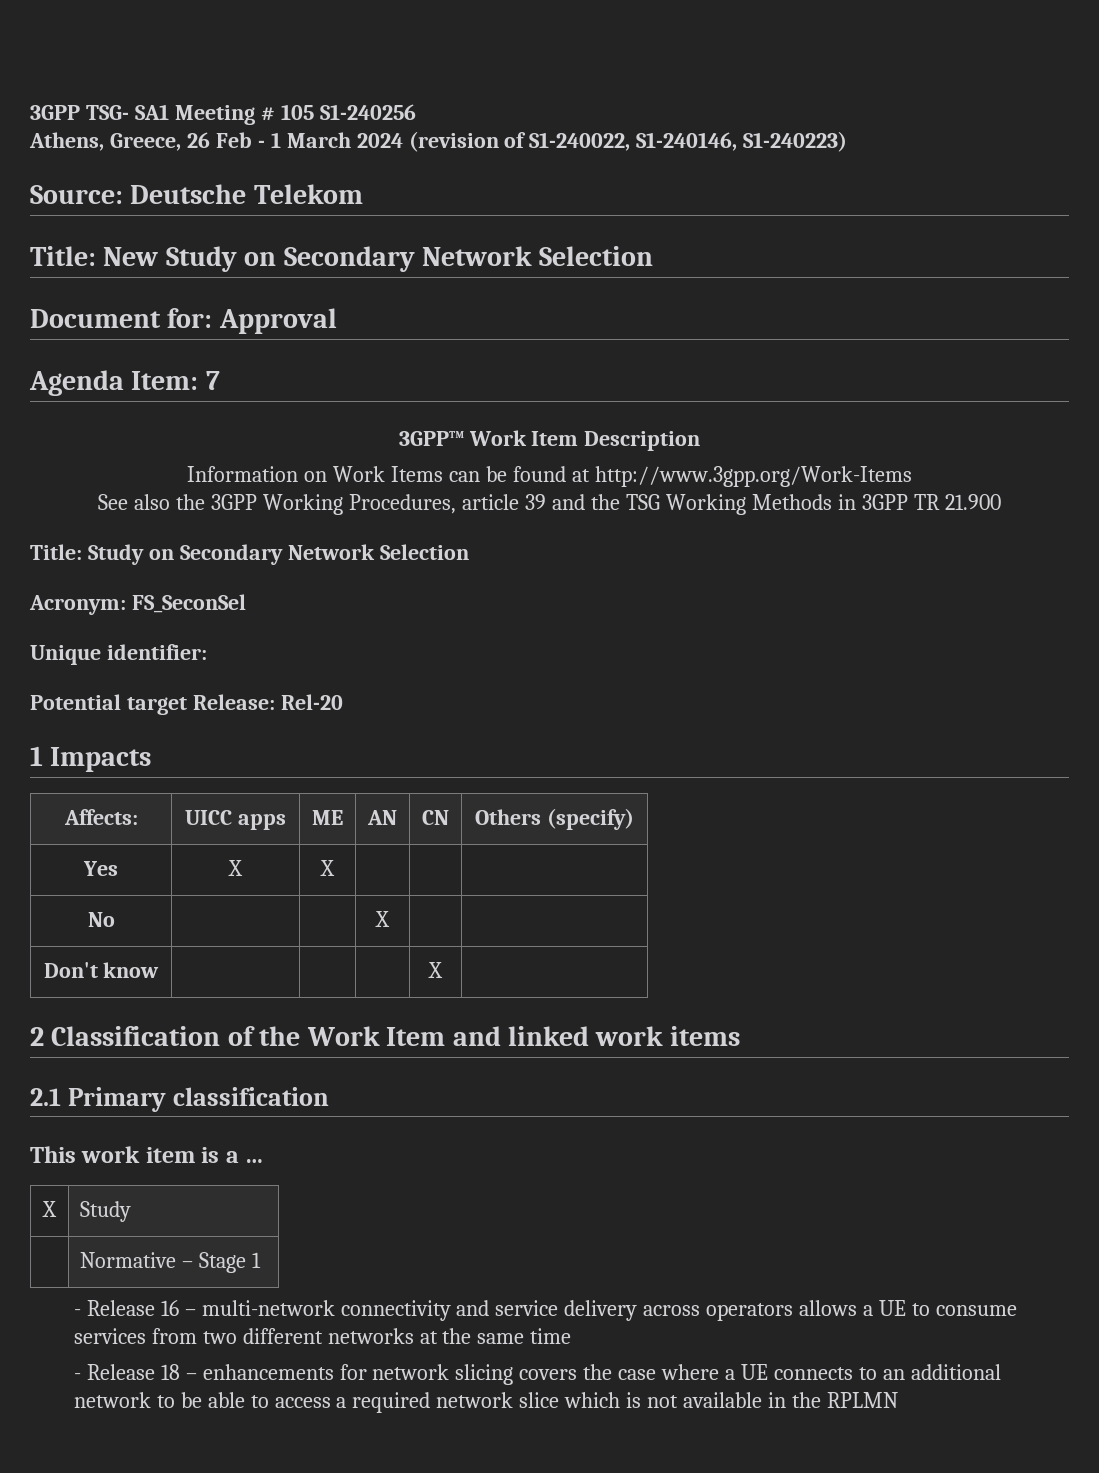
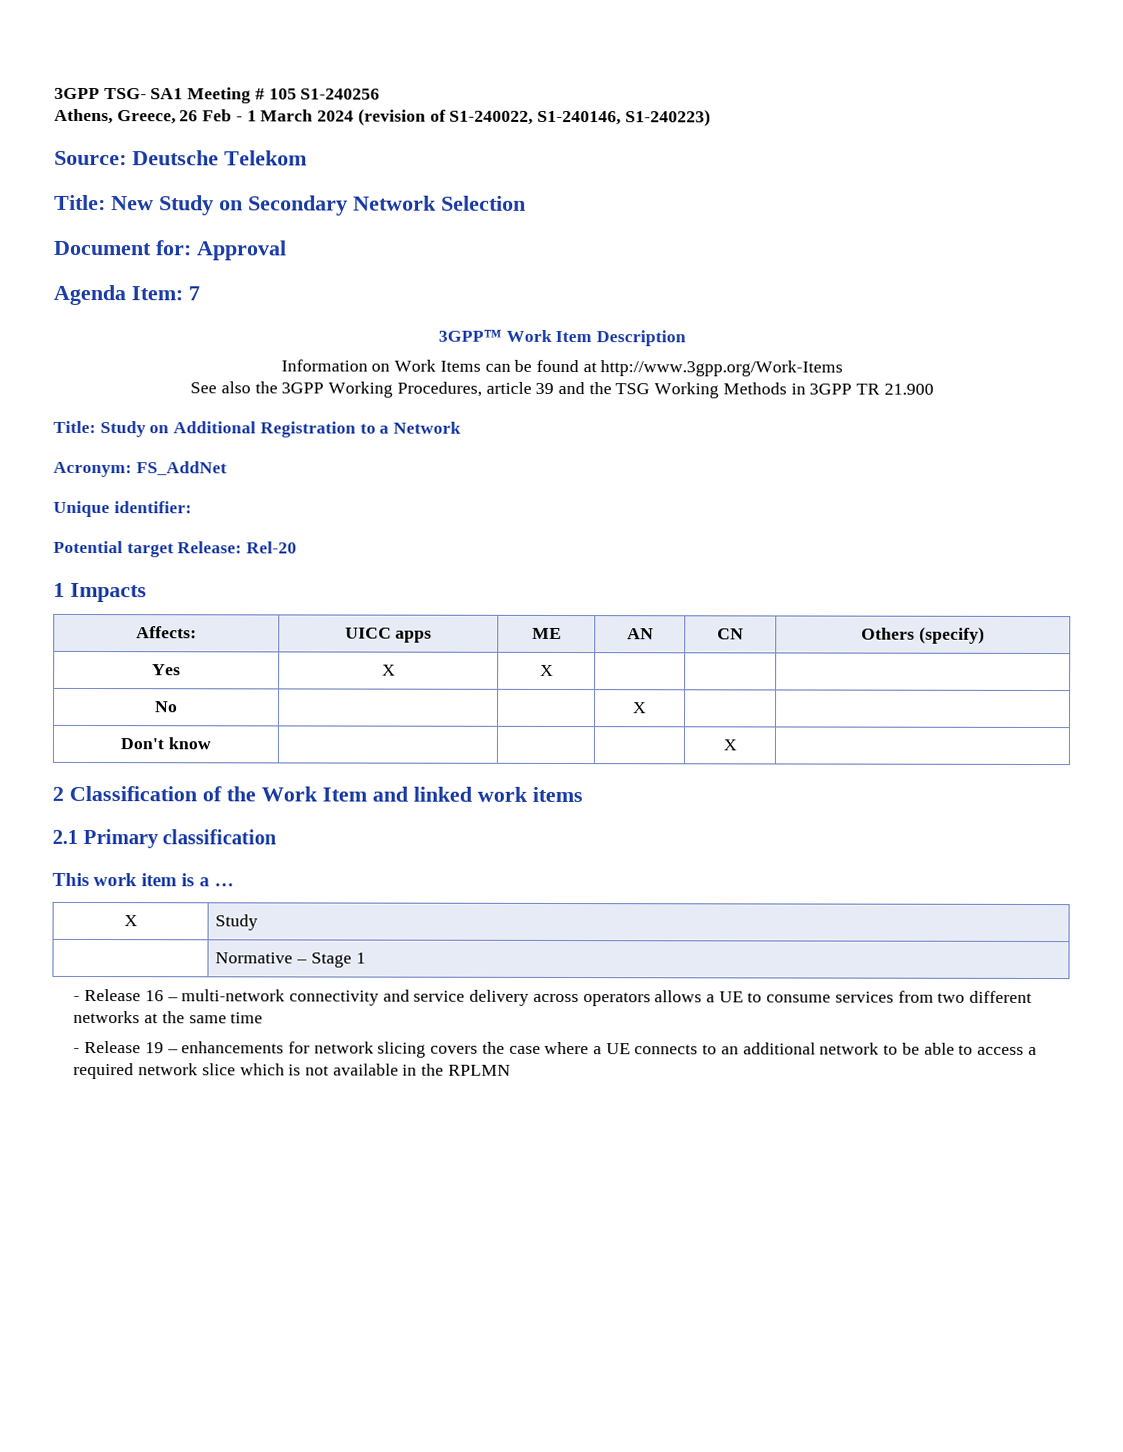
- Title: Study on Secondary Network Selection
+ Title: Study on Additional Registration to a Network
- Acronym: FS_SeconSel
+ Acronym: FS_AddNet
- - Release 18 – enhancements for network slicing covers the case where a UE connects to an additional network to be able to access a required network slice which is not available in the RPLMN
+ - Release 19 – enhancements for network slicing covers the case where a UE connects to an additional network to be able to access a required network slice which is not available in the RPLMN

